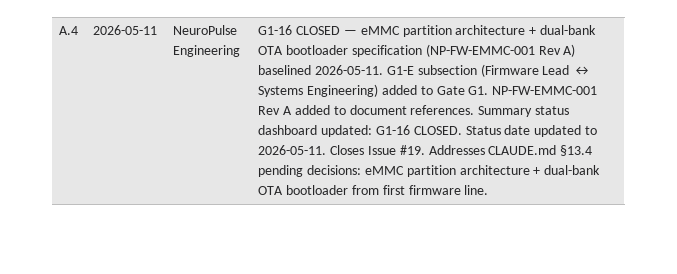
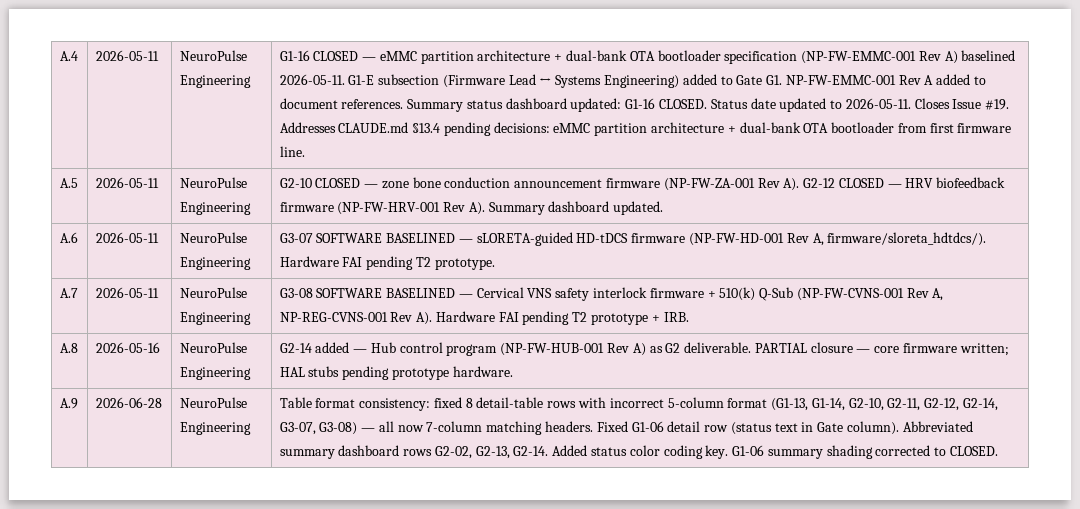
+ A.5 | 2026-05-11 | NeuroPulse Engineering | G2-10 CLOSED — zone bone conduction announcement firmware (NP-FW-ZA-001 Rev A). G2-12 CLOSED — HRV biofeedback firmware (NP-FW-HRV-001 Rev A). Summary dashboard updated.
+ A.6 | 2026-05-11 | NeuroPulse Engineering | G3-07 SOFTWARE BASELINED — sLORETA-guided HD-tDCS firmware (NP-FW-HD-001 Rev A, firmware/sloreta_hdtdcs/). Hardware FAI pending T2 prototype.
+ A.7 | 2026-05-11 | NeuroPulse Engineering | G3-08 SOFTWARE BASELINED — Cervical VNS safety interlock firmware + 510(k) Q-Sub (NP-FW-CVNS-001 Rev A, NP-REG-CVNS-001 Rev A). Hardware FAI pending T2 prototype + IRB.
+ A.8 | 2026-05-16 | NeuroPulse Engineering | G2-14 added — Hub control program (NP-FW-HUB-001 Rev A) as G2 deliverable. PARTIAL closure — core firmware written; HAL stubs pending prototype hardware.
+ A.9 | 2026-06-28 | NeuroPulse Engineering | Table format consistency: fixed 8 detail-table rows with incorrect 5-column format (G1-13, G1-14, G2-10, G2-11, G2-12, G2-14, G3-07, G3-08) — all now 7-column matching headers. Fixed G1-06 detail row (status text in Gate column). Abbreviated summary dashboard rows G2-02, G2-13, G2-14. Added status color coding key. G1-06 summary shading corrected to CLOSED.

